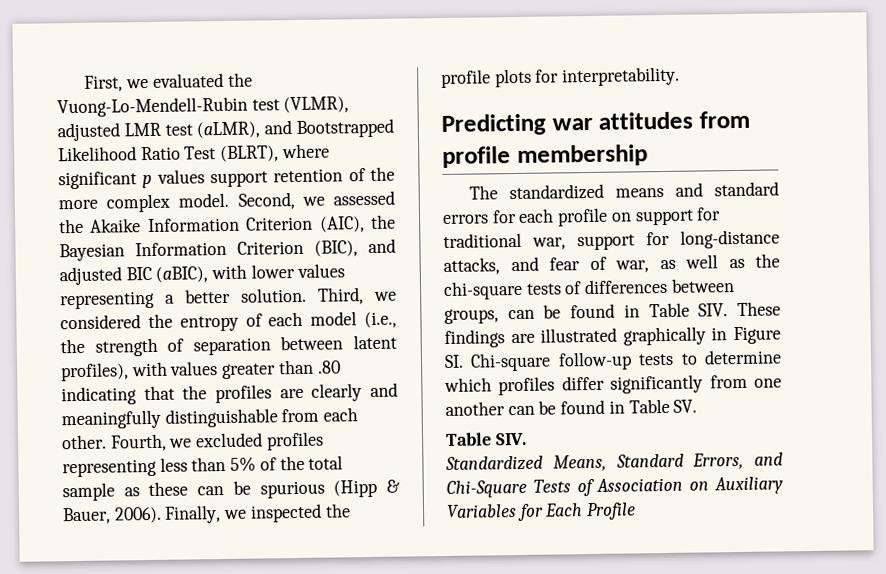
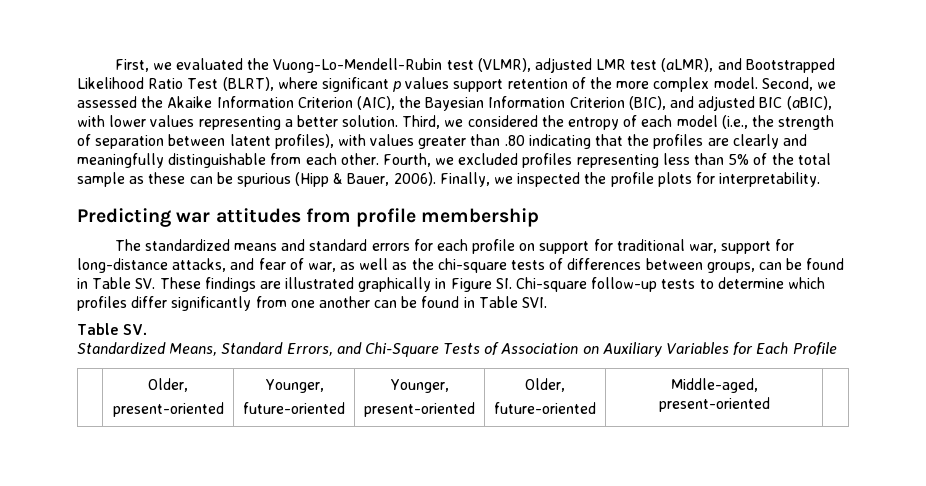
- The standardized means and standard errors for each profile on support for traditional war, support for long-distance attacks, and fear of war, as well as the chi-square tests of differences between groups, can be found in Table SIV. These findings are illustrated graphically in Figure SI. Chi-square follow-up tests to determine which profiles differ significantly from one another can be found in Table SV.
- Table SIV.
+ The standardized means and standard errors for each profile on support for traditional war, support for long-distance attacks, and fear of war, as well as the chi-square tests of differences between groups, can be found in Table SV. These findings are illustrated graphically in Figure SI. Chi-square follow-up tests to determine which profiles differ significantly from one another can be found in Table SVI.
+ Table SV.
  Standardized Means, Standard Errors, and Chi-Square Tests of Association on Auxiliary Variables for Each Profile
+ | Older,
+ present-oriented | Younger,
+ future-oriented | Younger,
+ present-oriented | Older,
+ future-oriented | Middle-aged, present-oriented |

